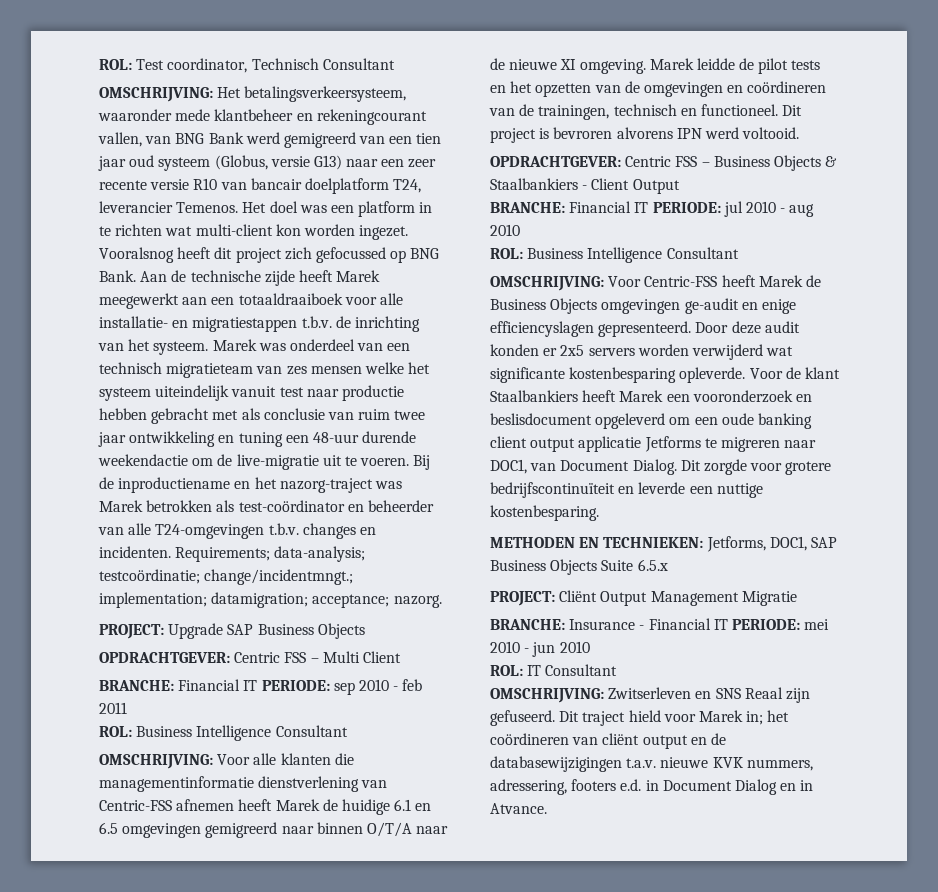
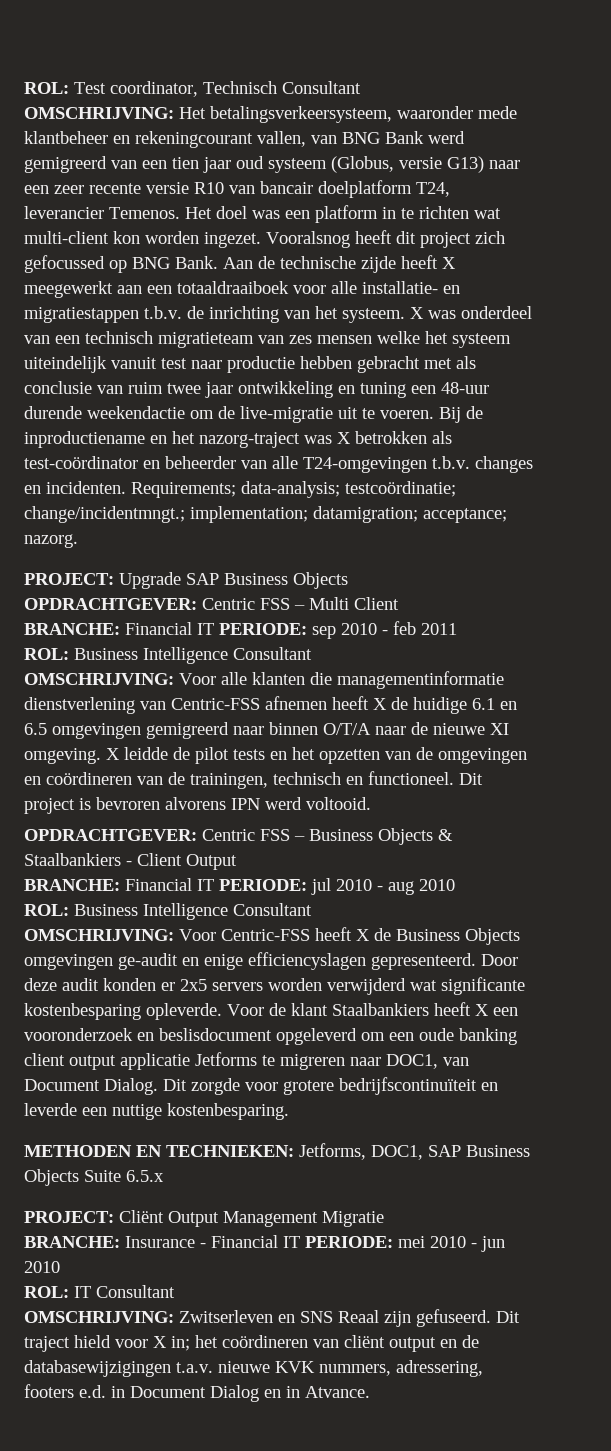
- Aan de technische zijde heeft Marek meegewerkt aan een totaaldraaiboek voor alle installatie- en migratiestappen t.b.v. de inrichting van het systeem.
+ Aan de technische zijde heeft X meegewerkt aan een totaaldraaiboek voor alle installatie- en migratiestappen t.b.v. de inrichting van het systeem.
- Marek was onderdeel van een technisch migratieteam van zes mensen welke het systeem uiteindelijk vanuit test naar productie hebben gebracht met als conclusie van ruim twee jaar ontwikkeling en tuning een 48-uur durende weekendactie om de live-migratie uit te voeren.
+ X was onderdeel van een technisch migratieteam van zes mensen welke het systeem uiteindelijk vanuit test naar productie hebben gebracht met als conclusie van ruim twee jaar ontwikkeling en tuning een 48-uur durende weekendactie om de live-migratie uit te voeren.
- Bij de inproductiename en het nazorg-traject was Marek betrokken als test-coördinator en beheerder van alle T24-omgevingen t.b.v. changes en incidenten.
+ Bij de inproductiename en het nazorg-traject was X betrokken als test-coördinator en beheerder van alle T24-omgevingen t.b.v. changes en incidenten.
- OMSCHRIJVING: Voor alle klanten die managementinformatie dienstverlening van Centric-FSS afnemen heeft Marek de huidige 6.1 en 6.5 omgevingen gemigreerd naar binnen O/T/A naar de nieuwe XI omgeving.
+ OMSCHRIJVING: Voor alle klanten die managementinformatie dienstverlening van Centric-FSS afnemen heeft X de huidige 6.1 en 6.5 omgevingen gemigreerd naar binnen O/T/A naar de nieuwe XI omgeving.
- Marek leidde de pilot tests en het opzetten van de omgevingen en coördineren van de trainingen, technisch en functioneel.
+ X leidde de pilot tests en het opzetten van de omgevingen en coördineren van de trainingen, technisch en functioneel.
- OMSCHRIJVING: Voor Centric-FSS heeft Marek de Business Objects omgevingen ge-audit en enige efficiencyslagen gepresenteerd.
+ OMSCHRIJVING: Voor Centric-FSS heeft X de Business Objects omgevingen ge-audit en enige efficiencyslagen gepresenteerd.
- Voor de klant Staalbankiers heeft Marek een vooronderzoek en beslisdocument opgeleverd om een oude banking client output applicatie Jetforms te migreren naar DOC1, van Document Dialog.
+ Voor de klant Staalbankiers heeft X een vooronderzoek en beslisdocument opgeleverd om een oude banking client output applicatie Jetforms te migreren naar DOC1, van Document Dialog.
- Dit traject hield voor Marek in; het coördineren van cliënt output en de databasewijzigingen t.a.v. nieuwe KVK nummers, adressering, footers e.d. in Document Dialog en in Atvance.
+ Dit traject hield voor X in; het coördineren van cliënt output en de databasewijzigingen t.a.v. nieuwe KVK nummers, adressering, footers e.d. in Document Dialog en in Atvance.

